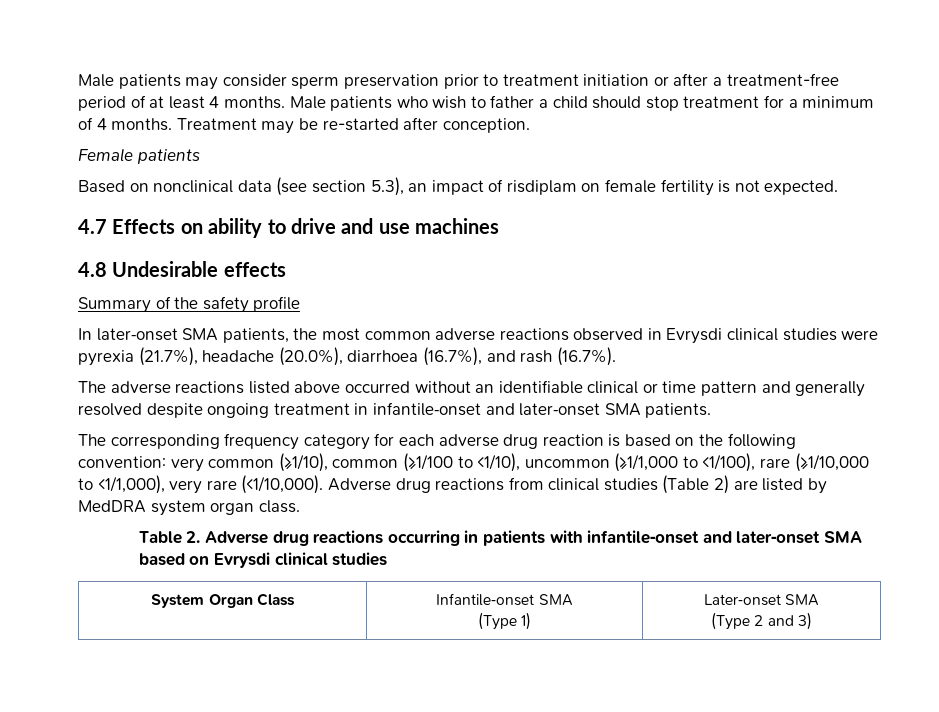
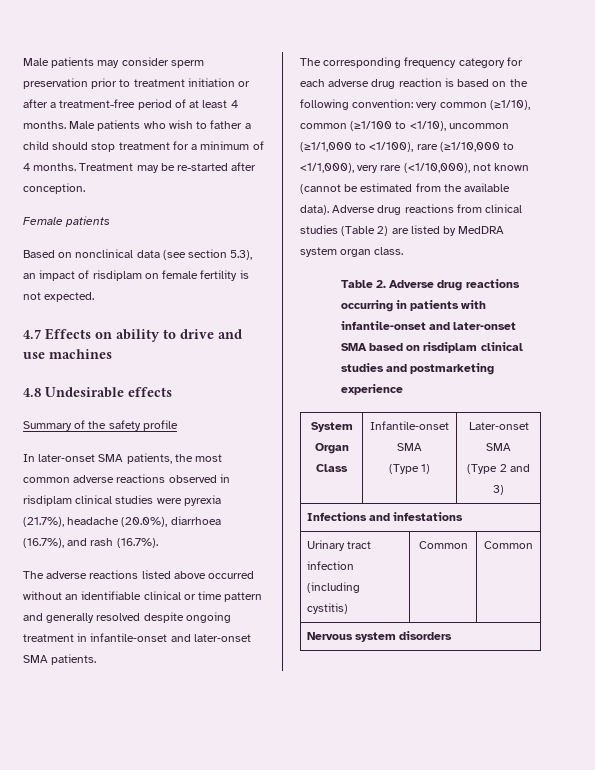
- In later‑onset SMA patients, the most common adverse reactions observed in Evrysdi clinical studies were pyrexia (21.7%), headache (20.0%), diarrhoea (16.7%), and rash (16.7%).
+ In later‑onset SMA patients, the most common adverse reactions observed in risdiplam clinical studies were pyrexia (21.7%), headache (20.0%), diarrhoea (16.7%), and rash (16.7%).
- The corresponding frequency category for each adverse drug reaction is based on the following convention: very common (≥1/10), common (≥1/100 to <1/10), uncommon (≥1/1,000 to <1/100), rare (≥1/10,000 to <1/1,000), very rare (<1/10,000).
+ The corresponding frequency category for each adverse drug reaction is based on the following convention: very common (≥1/10), common (≥1/100 to <1/10), uncommon (≥1/1,000 to <1/100), rare (≥1/10,000 to <1/1,000), very rare (<1/10,000), not known (cannot be estimated from the available data).
- Table 2. Adverse drug reactions occurring in patients with infantile‑onset and later‑onset SMA based on Evrysdi clinical studies
+ Table 2. Adverse drug reactions occurring in patients with infantile‑onset and later‑onset SMA based on risdiplam clinical studies and postmarketing experience
+ Infections and infestations
+ Urinary tract infection (including cystitis) | Common | Common
+ Nervous system disorders

